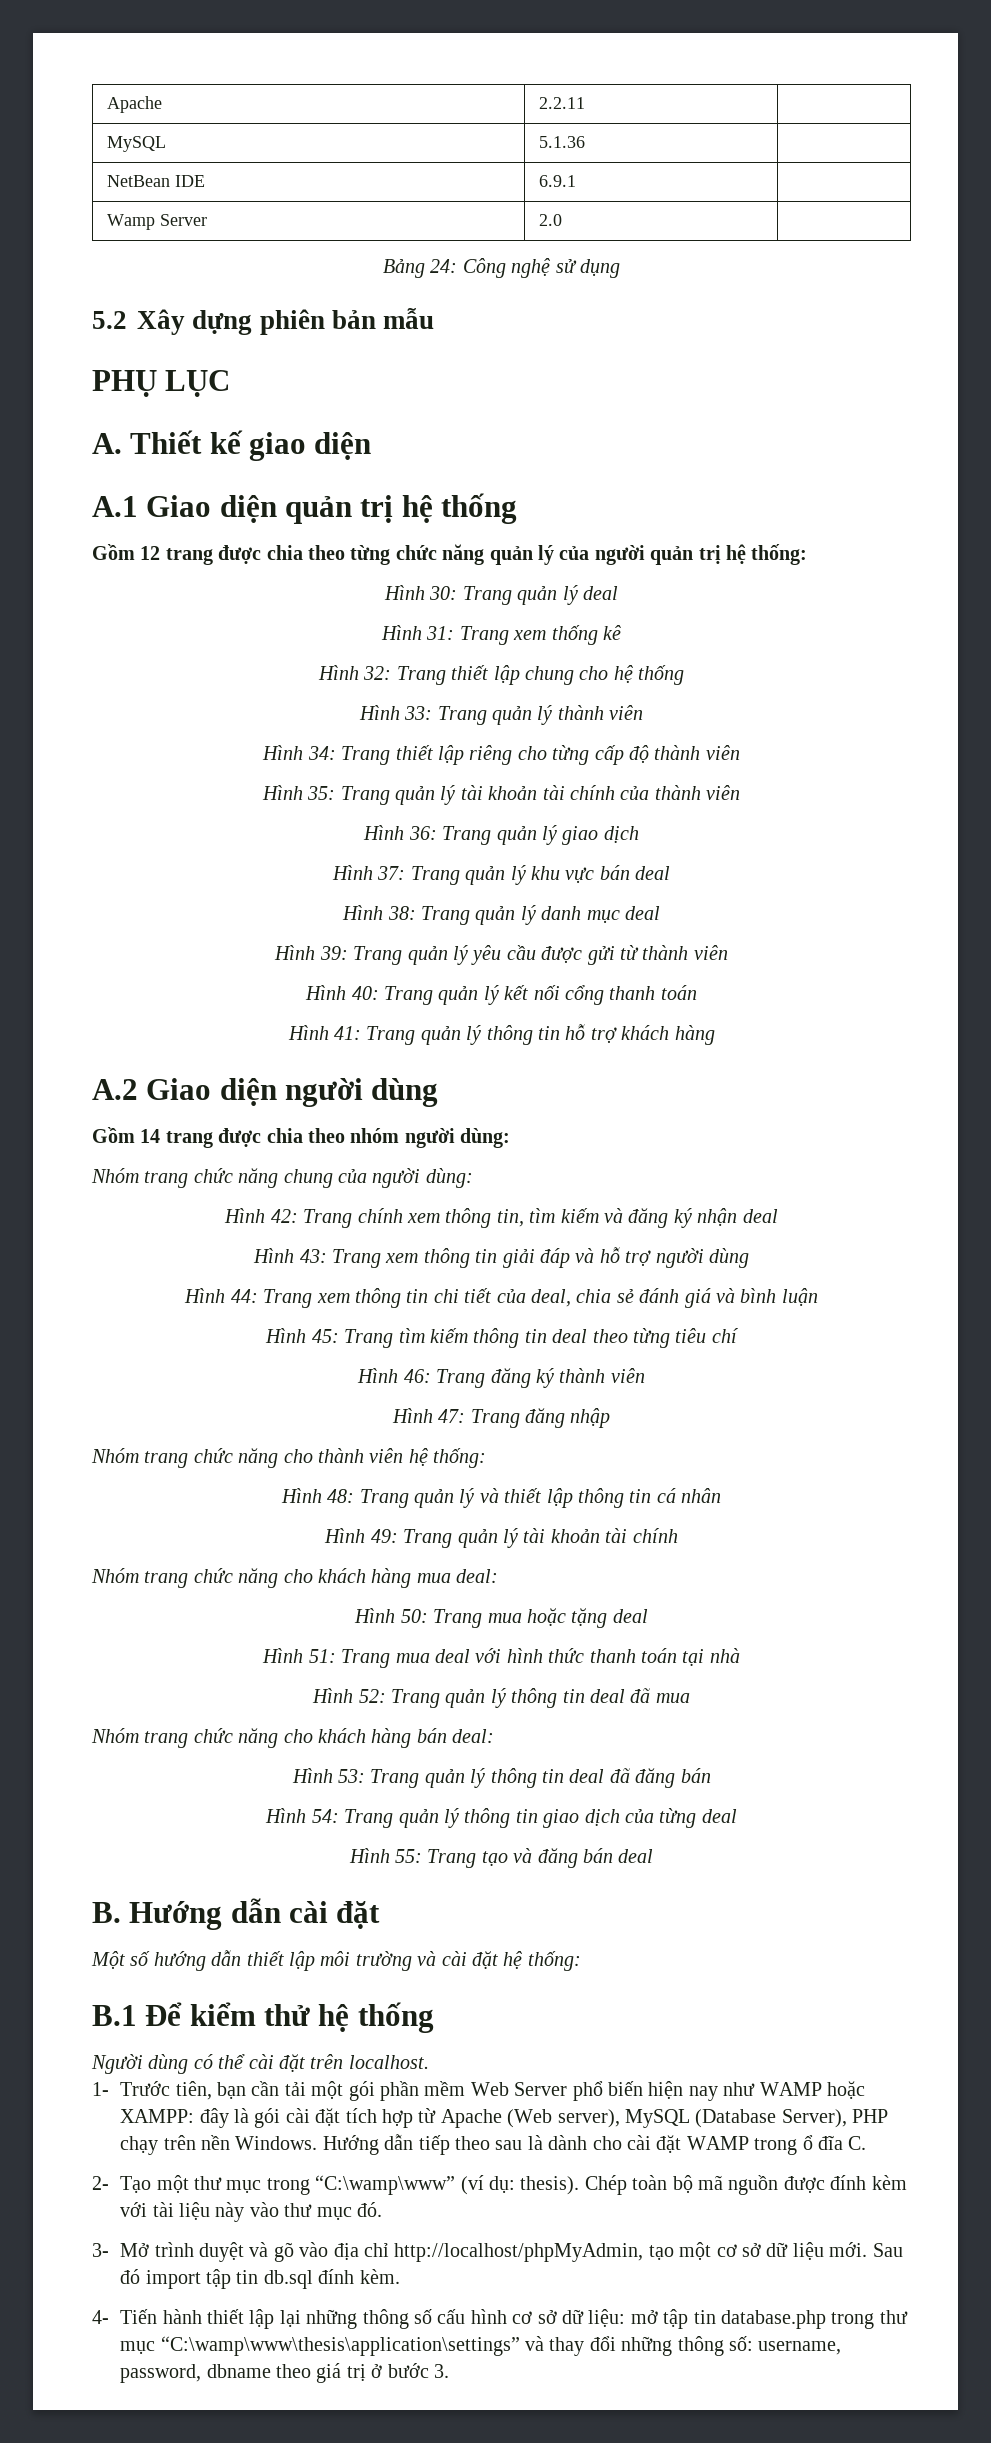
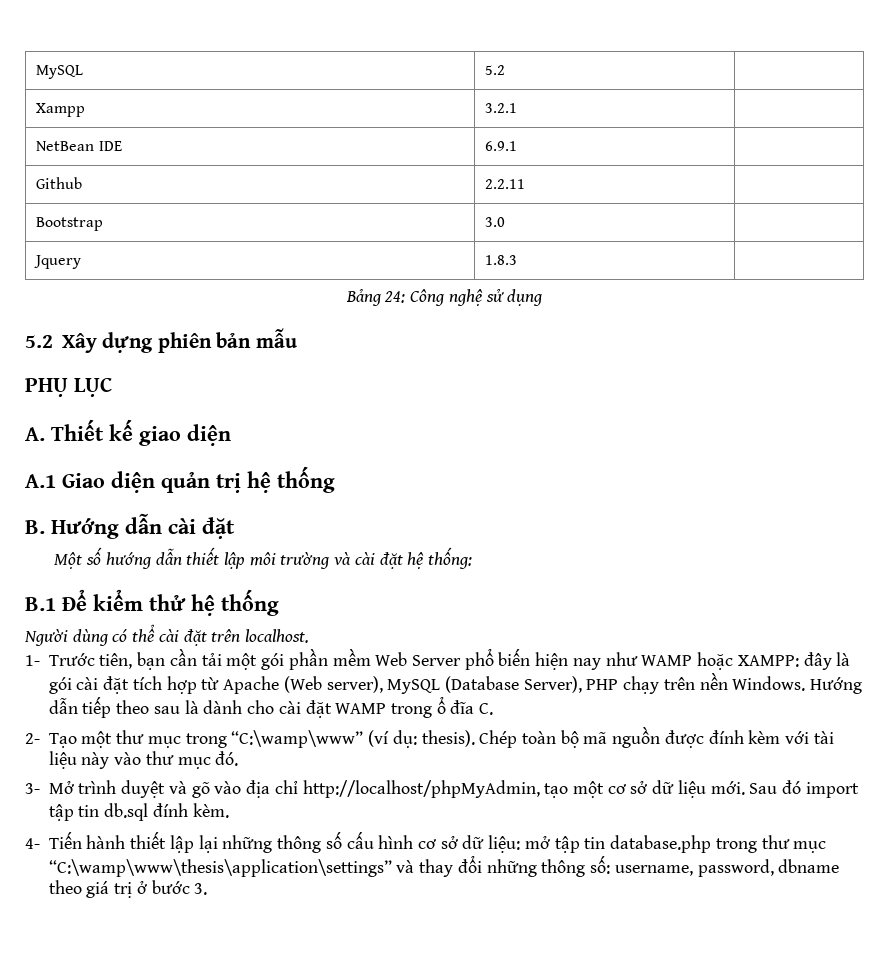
- Apache | 2.2.11 |
- MySQL | 5.1.36 |
+ MySQL | 5.2 |
+ Xampp | 3.2.1 |
- Wamp Server | 2.0 |
+ Github | 2.2.11 |
+ Bootstrap | 3.0 |
+ Jquery | 1.8.3 |
- Gồm 12 trang được chia theo từng chức năng quản lý của người quản trị hệ thống:
- Hình 30: Trang quản lý deal
- Hình 31: Trang xem thống kê
- Hình 32: Trang thiết lập chung cho hệ thống
- Hình 33: Trang quản lý thành viên
- Hình 34: Trang thiết lập riêng cho từng cấp độ thành viên
- Hình 35: Trang quản lý tài khoản tài chính của thành viên
- Hình 36: Trang quản lý giao dịch
- Hình 37: Trang quản lý khu vực bán deal
- Hình 38: Trang quản lý danh mục deal
- Hình 39: Trang quản lý yêu cầu được gửi từ thành viên
- Hình 40: Trang quản lý kết nối cổng thanh toán
- Hình 41: Trang quản lý thông tin hỗ trợ khách hàng
- A.2 Giao diện người dùng
- Gồm 14 trang được chia theo nhóm người dùng:
- Nhóm trang chức năng chung của người dùng:
- Hình 42: Trang chính xem thông tin, tìm kiếm và đăng ký nhận deal
- Hình 43: Trang xem thông tin giải đáp và hỗ trợ người dùng
- Hình 44: Trang xem thông tin chi tiết của deal, chia sẻ đánh giá và bình luận
- Hình 45: Trang tìm kiếm thông tin deal theo từng tiêu chí
- Hình 46: Trang đăng ký thành viên
- Hình 47: Trang đăng nhập
- Nhóm trang chức năng cho thành viên hệ thống:
- Hình 48: Trang quản lý và thiết lập thông tin cá nhân
- Hình 49: Trang quản lý tài khoản tài chính
- Nhóm trang chức năng cho khách hàng mua deal:
- Hình 50: Trang mua hoặc tặng deal
- Hình 51: Trang mua deal với hình thức thanh toán tại nhà
- Hình 52: Trang quản lý thông tin deal đã mua
- Nhóm trang chức năng cho khách hàng bán deal:
- Hình 53: Trang quản lý thông tin deal đã đăng bán
- Hình 54: Trang quản lý thông tin giao dịch của từng deal
- Hình 55: Trang tạo và đăng bán deal

